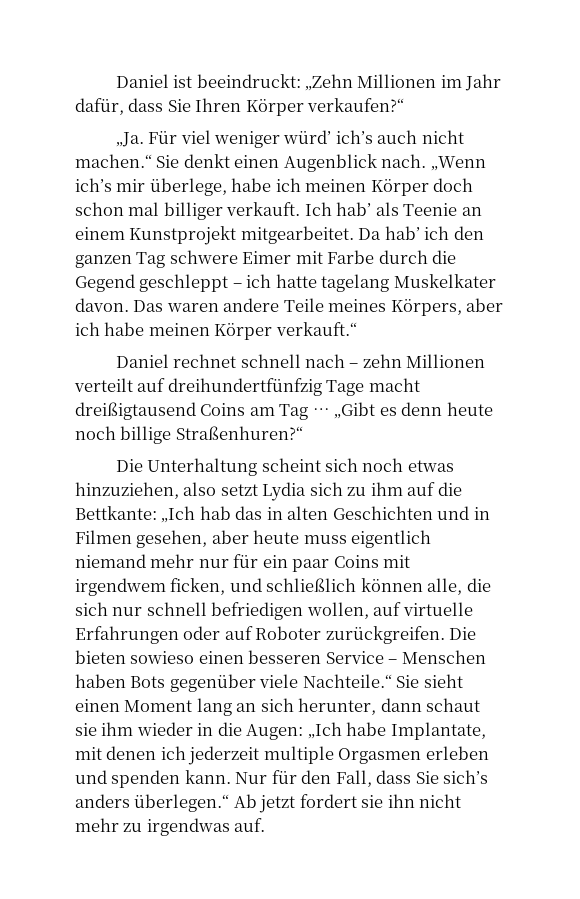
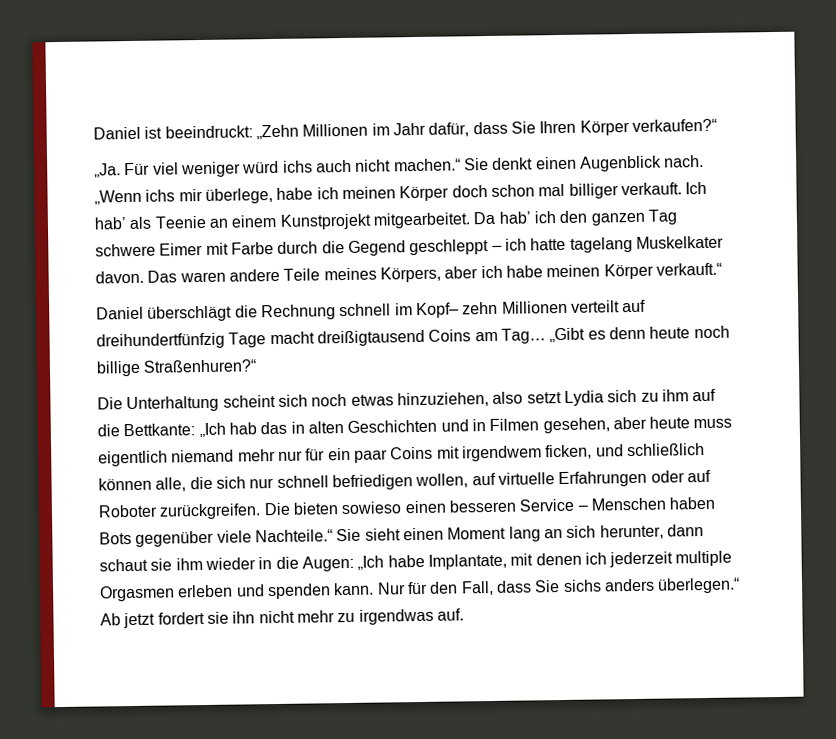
- Für viel weniger würd’ ich’s auch nicht machen.“ Sie denkt einen Augenblick nach.
+ Für viel weniger würd ichs auch nicht machen.“ Sie denkt einen Augenblick nach.
- „Wenn ich’s mir überlege, habe ich meinen Körper doch schon mal billiger verkauft.
+ „Wenn ichs mir überlege, habe ich meinen Körper doch schon mal billiger verkauft.
- Daniel rechnet schnell nach – zehn Millionen verteilt auf dreihundertfünfzig Tage macht dreißigtausend Coins am Tag …
+ Daniel überschlägt die Rechnung schnell im Kopf– zehn Millionen verteilt auf dreihundertfünfzig Tage macht dreißigtausend Coins am Tag…
- Nur für den Fall, dass Sie sich’s anders überlegen.“ Ab jetzt fordert sie ihn nicht mehr zu irgendwas auf.
+ Nur für den Fall, dass Sie sichs anders überlegen.“ Ab jetzt fordert sie ihn nicht mehr zu irgendwas auf.

